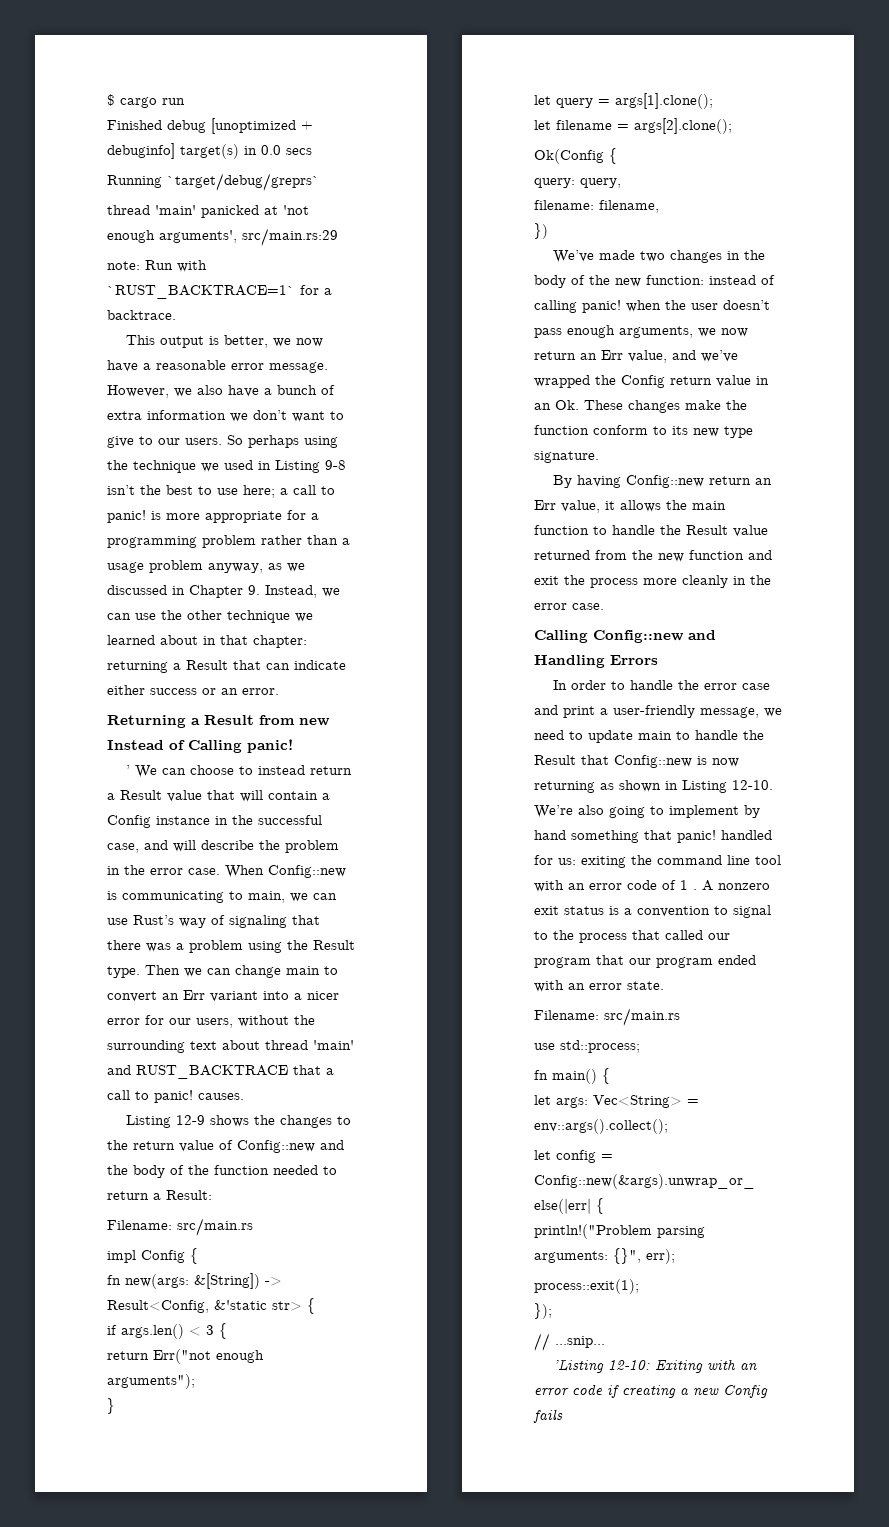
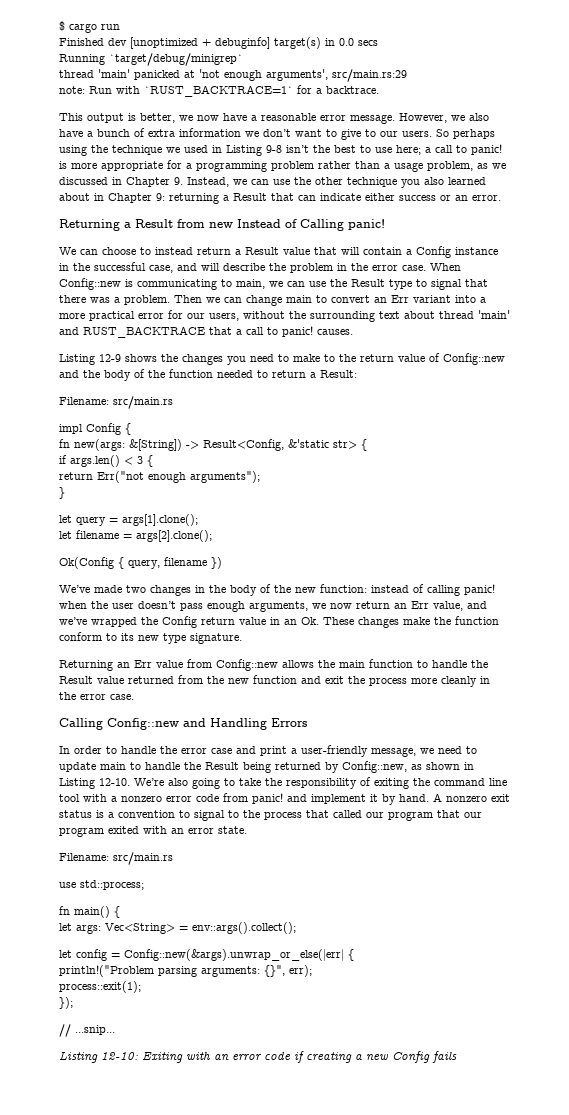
- Finished debug [unoptimized + debuginfo] target(s) in 0.0 secs
+ Finished dev [unoptimized + debuginfo] target(s) in 0.0 secs
- Running `target/debug/greprs`
+ Running `target/debug/minigrep`
- So perhaps using the technique we used in Listing 9-8 isn’t the best to use here; a call to panic! is more appropriate for a programming problem rather than a usage problem anyway, as we discussed in Chapter 9. Instead, we can use the other technique we learned about in that chapter: returning a Result that can indicate either success or an error.
+ So perhaps using the technique we used in Listing 9-8 isn’t the best to use here; a call to panic! is more appropriate for a programming problem rather than a usage problem, as we discussed in Chapter 9. Instead, we can use the other technique you also learned about in Chapter 9: returning a Result that can indicate either success or an error.
- ’ We can choose to instead return a Result value that will contain a Config instance in the successful case, and will describe the problem in the error case.
+ We can choose to instead return a Result value that will contain a Config instance in the successful case, and will describe the problem in the error case.
- When Config::new is communicating to main, we can use Rust’s way of signaling that there was a problem using the Result type.
+ When Config::new is communicating to main, we can use the Result type to signal that there was a problem.
- Then we can change main to convert an Err variant into a nicer error for our users, without the surrounding text about thread 'main' and RUST_BACKTRACE that a call to panic! causes.
+ Then we can change main to convert an Err variant into a more practical error for our users, without the surrounding text about thread 'main' and RUST_BACKTRACE that a call to panic! causes.
- Listing 12-9 shows the changes to the return value of Config::new and the body of the function needed to return a Result:
+ Listing 12-9 shows the changes you need to make to the return value of Config::new and the body of the function needed to return a Result:
- Ok(Config {
- query: query,
- filename: filename,
- })
+ Ok(Config { query, filename })
- By having Config::new return an Err value, it allows the main function to handle the Result value returned from the new function and exit the process more cleanly in the error case.
+ Returning an Err value from Config::new allows the main function to handle the Result value returned from the new function and exit the process more cleanly in the error case.
- In order to handle the error case and print a user-friendly message, we need to update main to handle the Result that Config::new is now returning as shown in Listing 12-10.
+ In order to handle the error case and print a user-friendly message, we need to update main to handle the Result being returned by Config::new, as shown in Listing 12-10.
- We’re also going to implement by hand something that panic! handled for us: exiting the command line tool with an error code of 1 .
+ We’re also going to take the responsibility of exiting the command line tool with a nonzero error code from panic! and implement it by hand.
- A nonzero exit status is a convention to signal to the process that called our program that our program ended with an error state.
+ A nonzero exit status is a convention to signal to the process that called our program that our program exited with an error state.
- ’Listing 12-10: Exiting with an error code if creating a new Config fails
+ Listing 12-10: Exiting with an error code if creating a new Config fails

